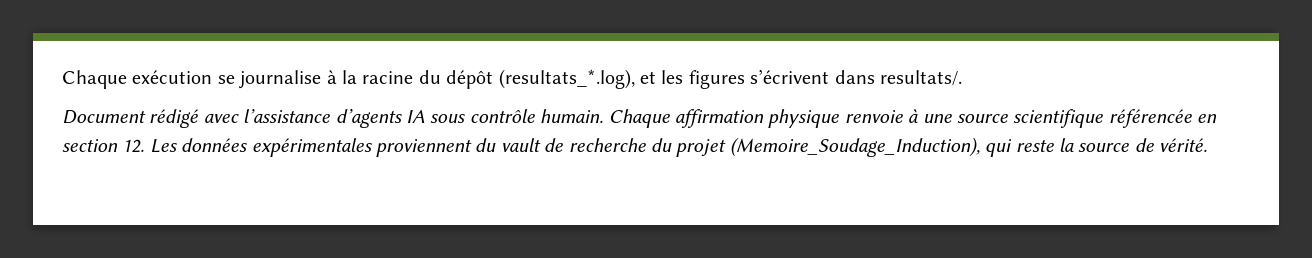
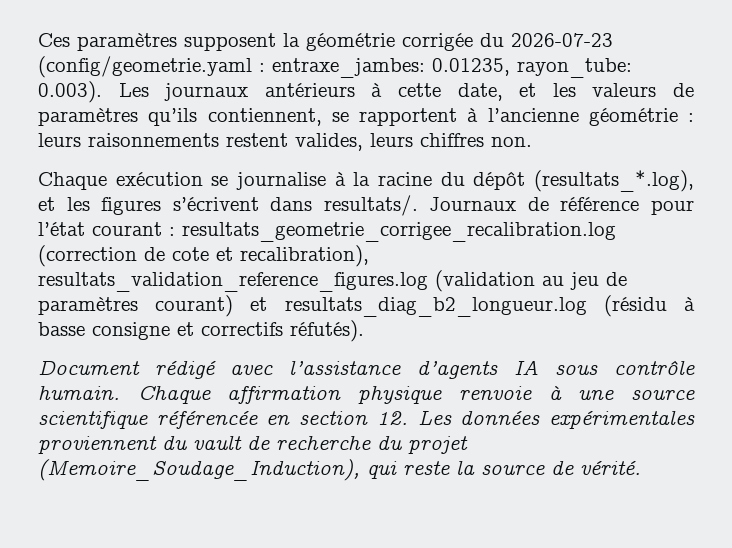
+ Ces paramètres supposent la géométrie corrigée du 2026-07-23 (config/geometrie.yaml : entraxe_jambes: 0.01235, rayon_tube: 0.003). Les journaux antérieurs à cette date, et les valeurs de paramètres qu’ils contiennent, se rapportent à l’ancienne géométrie : leurs raisonnements restent valides, leurs chiffres non.
+ Journaux de référence pour l’état courant : resultats_geometrie_corrigee_recalibration.log (correction de cote et recalibration), resultats_validation_reference_figures.log (validation au jeu de paramètres courant) et resultats_diag_b2_longueur.log (résidu à basse consigne et correctifs réfutés).

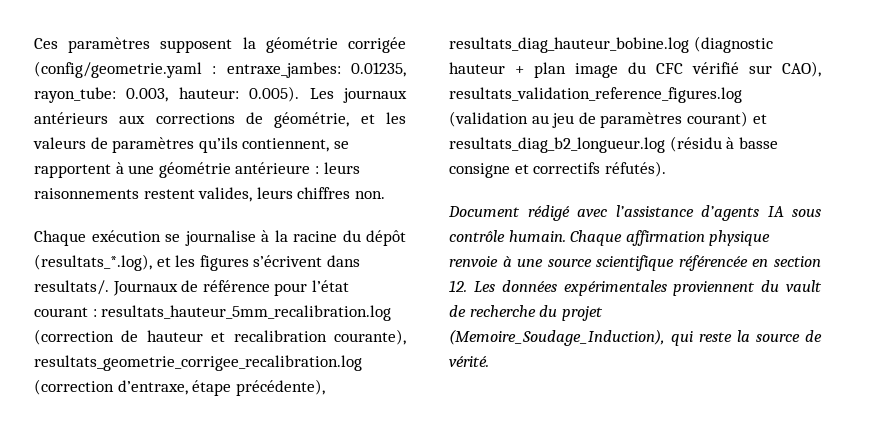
- Ces paramètres supposent la géométrie corrigée du 2026-07-23 (config/geometrie.yaml : entraxe_jambes: 0.01235, rayon_tube: 0.003). Les journaux antérieurs à cette date, et les valeurs de paramètres qu’ils contiennent, se rapportent à l’ancienne géométrie : leurs raisonnements restent valides, leurs chiffres non.
+ Ces paramètres supposent la géométrie corrigée (config/geometrie.yaml : entraxe_jambes: 0.01235, rayon_tube: 0.003, hauteur: 0.005). Les journaux antérieurs aux corrections de géométrie, et les valeurs de paramètres qu’ils contiennent, se rapportent à une géométrie antérieure : leurs raisonnements restent valides, leurs chiffres non.
- Journaux de référence pour l’état courant : resultats_geometrie_corrigee_recalibration.log (correction de cote et recalibration), resultats_validation_reference_figures.log (validation au jeu de paramètres courant) et resultats_diag_b2_longueur.log (résidu à basse consigne et correctifs réfutés).
+ Journaux de référence pour l’état courant : resultats_hauteur_5mm_recalibration.log (correction de hauteur et recalibration courante), resultats_geometrie_corrigee_recalibration.log (correction d’entraxe, étape précédente), resultats_diag_hauteur_bobine.log (diagnostic hauteur + plan image du CFC vérifié sur CAO), resultats_validation_reference_figures.log (validation au jeu de paramètres courant) et resultats_diag_b2_longueur.log (résidu à basse consigne et correctifs réfutés).

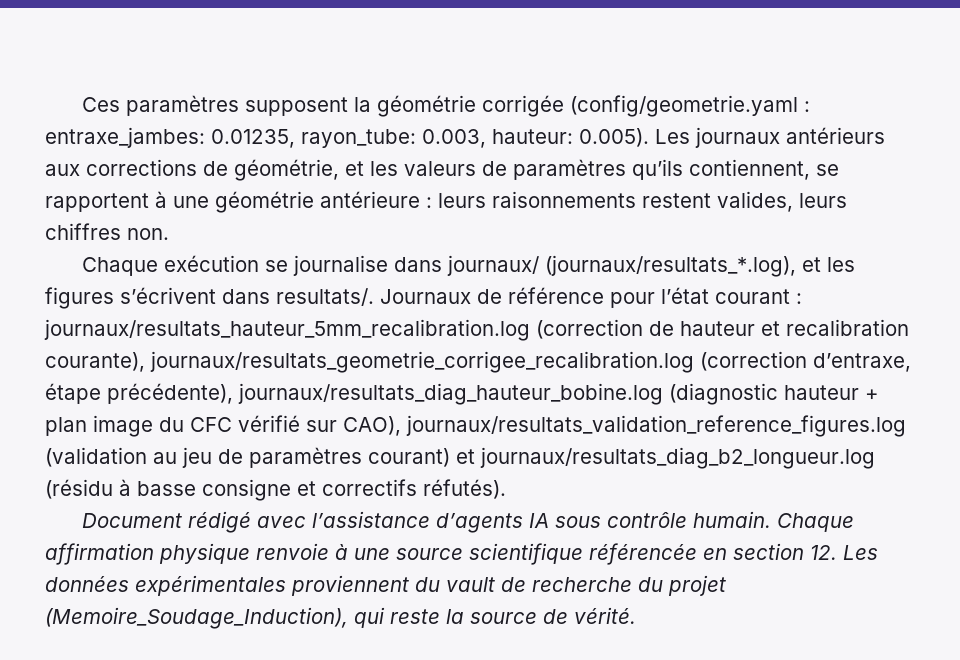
- Chaque exécution se journalise à la racine du dépôt (resultats_*.log), et les figures s’écrivent dans resultats/.
+ Chaque exécution se journalise dans journaux/ (journaux/resultats_*.log), et les figures s’écrivent dans resultats/.
- Journaux de référence pour l’état courant : resultats_hauteur_5mm_recalibration.log (correction de hauteur et recalibration courante), resultats_geometrie_corrigee_recalibration.log (correction d’entraxe, étape précédente), resultats_diag_hauteur_bobine.log (diagnostic hauteur + plan image du CFC vérifié sur CAO), resultats_validation_reference_figures.log (validation au jeu de paramètres courant) et resultats_diag_b2_longueur.log (résidu à basse consigne et correctifs réfutés).
+ Journaux de référence pour l’état courant : journaux/resultats_hauteur_5mm_recalibration.log (correction de hauteur et recalibration courante), journaux/resultats_geometrie_corrigee_recalibration.log (correction d’entraxe, étape précédente), journaux/resultats_diag_hauteur_bobine.log (diagnostic hauteur + plan image du CFC vérifié sur CAO), journaux/resultats_validation_reference_figures.log (validation au jeu de paramètres courant) et journaux/resultats_diag_b2_longueur.log (résidu à basse consigne et correctifs réfutés).

